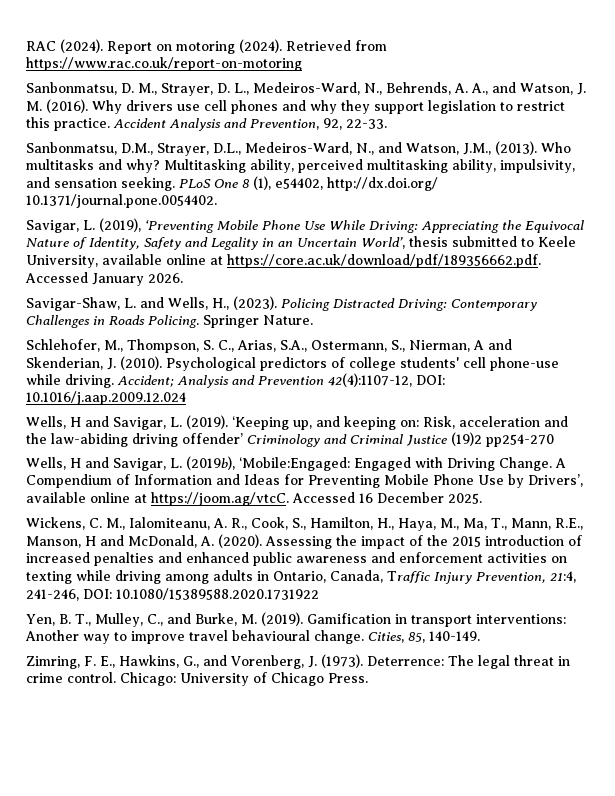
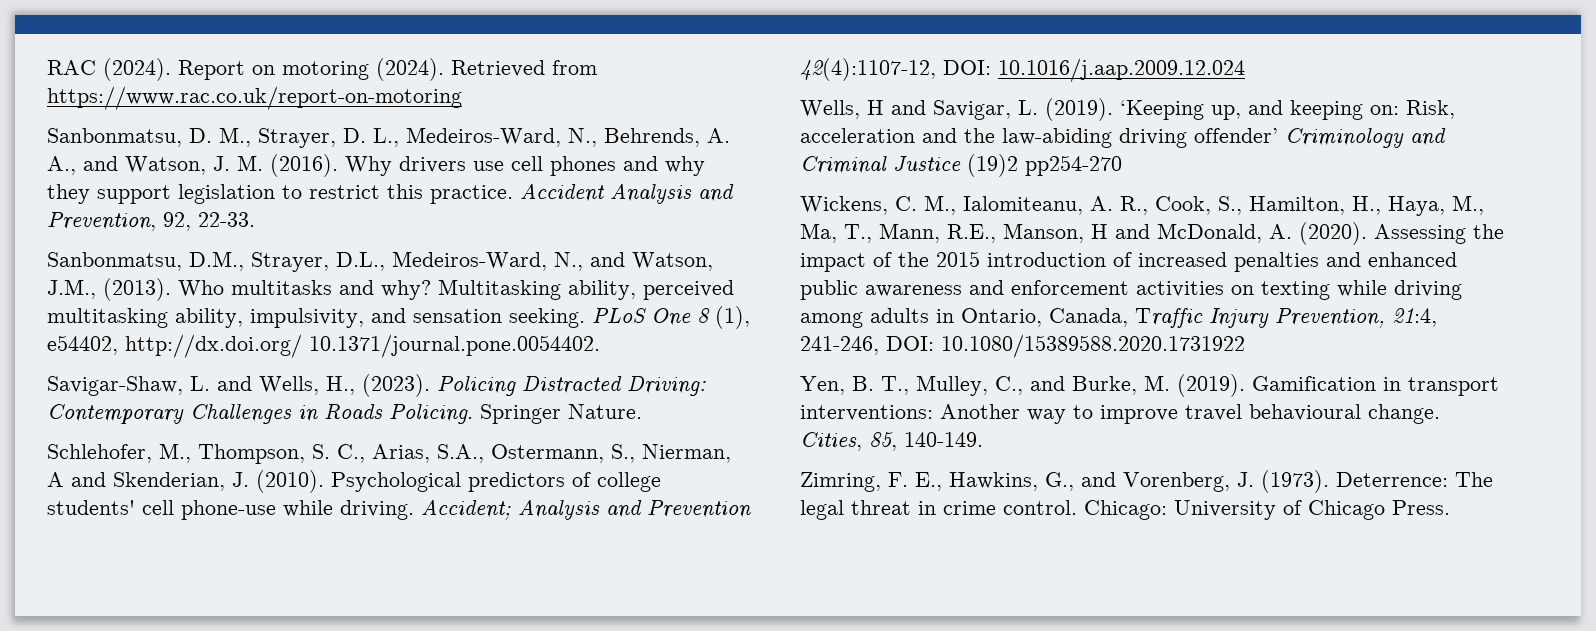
- Savigar, L. (2019), ‘Preventing Mobile Phone Use While Driving: Appreciating the Equivocal Nature of Identity, Safety and Legality in an Uncertain World’, thesis submitted to Keele University, available online at https://core.ac.uk/download/pdf/189356662.pdf. Accessed January 2026.
- Wells, H and Savigar, L. (2019b), ‘Mobile:Engaged: Engaged with Driving Change. A Compendium of Information and Ideas for Preventing Mobile Phone Use by Drivers’, available online at https://joom.ag/vtcC. Accessed 16 December 2025.

